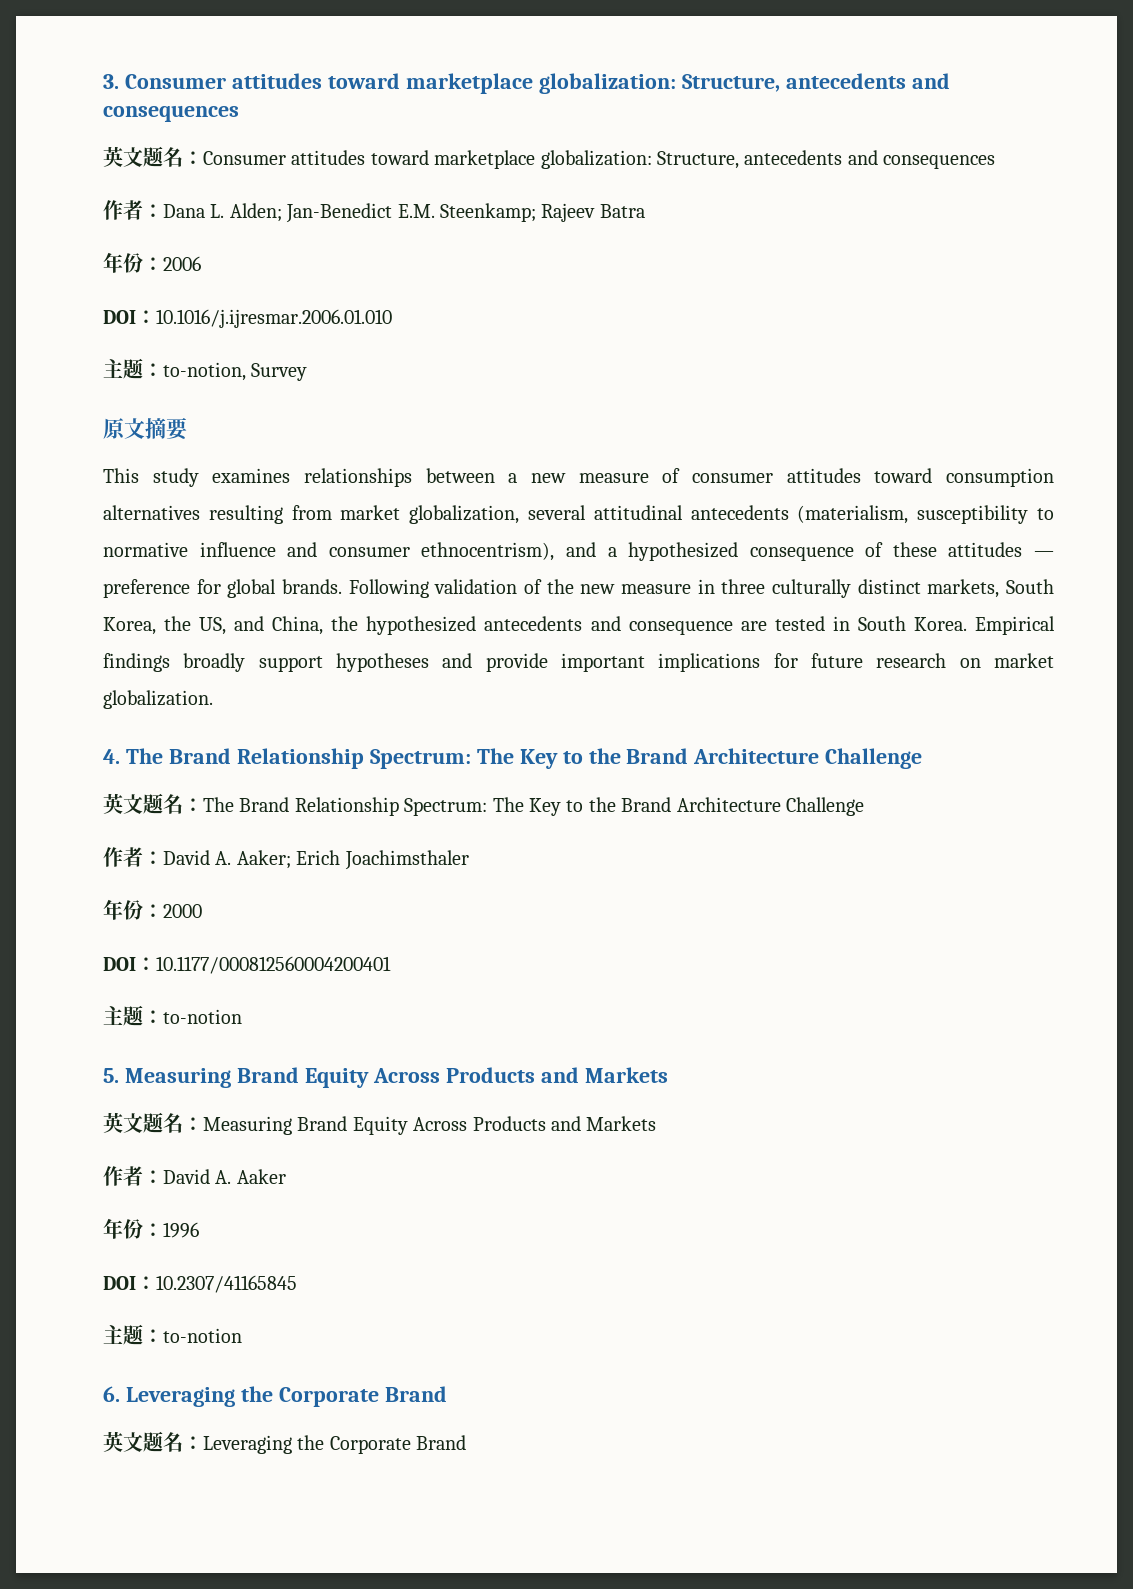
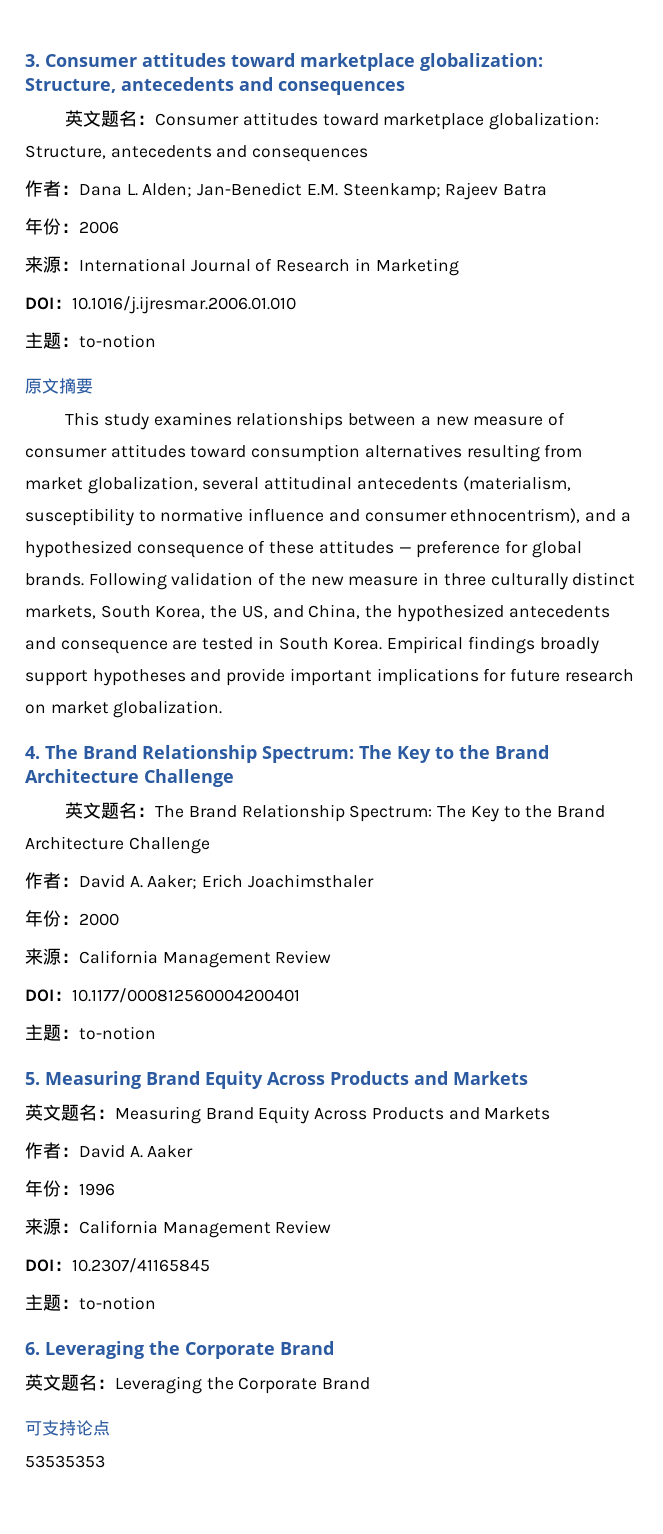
+ 来源：International Journal of Research in Marketing
  DOI：10.1016/j.ijresmar.2006.01.010
- 主题：to-notion, Survey
+ 主题：to-notion
  年份：2000
+ 来源：California Management Review
  年份：1996
+ 来源：California Management Review
+ 可支持论点
+ 53535353

